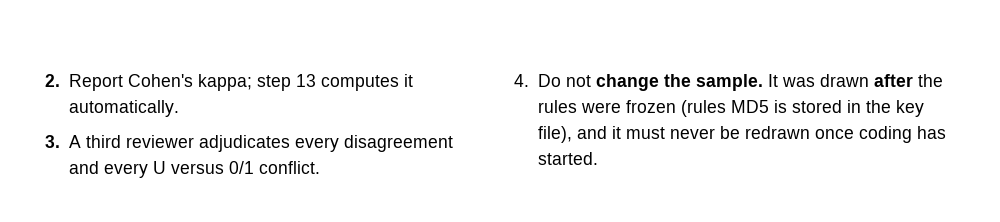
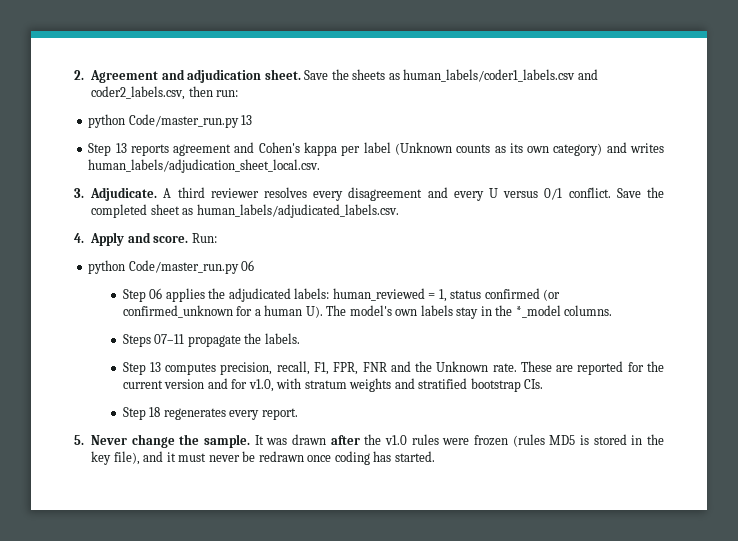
- 2. Report Cohen's kappa; step 13 computes it automatically.
+ 2. Agreement and adjudication sheet. Save the sheets as human_labels/coder1_labels.csv and coder2_labels.csv, then run:
+ python Code/master_run.py 13
+ Step 13 reports agreement and Cohen's kappa per label (Unknown counts as its own category) and writes human_labels/adjudication_sheet_local.csv.
- 3. A third reviewer adjudicates every disagreement and every U versus 0/1 conflict.
- 4. Do not change the sample.
+ 3. Adjudicate. A third reviewer resolves every disagreement and every U versus 0/1 conflict. Save the completed sheet as human_labels/adjudicated_labels.csv.
+ 4. Apply and score. Run:
+ python Code/master_run.py 06
+ Step 06 applies the adjudicated labels: human_reviewed = 1, status confirmed (or confirmed_unknown for a human U). The model's own labels stay in the *_model columns.
+ Steps 07–11 propagate the labels.
+ Step 13 computes precision, recall, F1, FPR, FNR and the Unknown rate. These are reported for the current version and for v1.0, with stratum weights and stratified bootstrap CIs.
+ Step 18 regenerates every report.
+ 5. Never change the sample.
- It was drawn after the rules were frozen (rules MD5 is stored in the key file), and it must never be redrawn once coding has started.
+ It was drawn after the v1.0 rules were frozen (rules MD5 is stored in the key file), and it must never be redrawn once coding has started.

